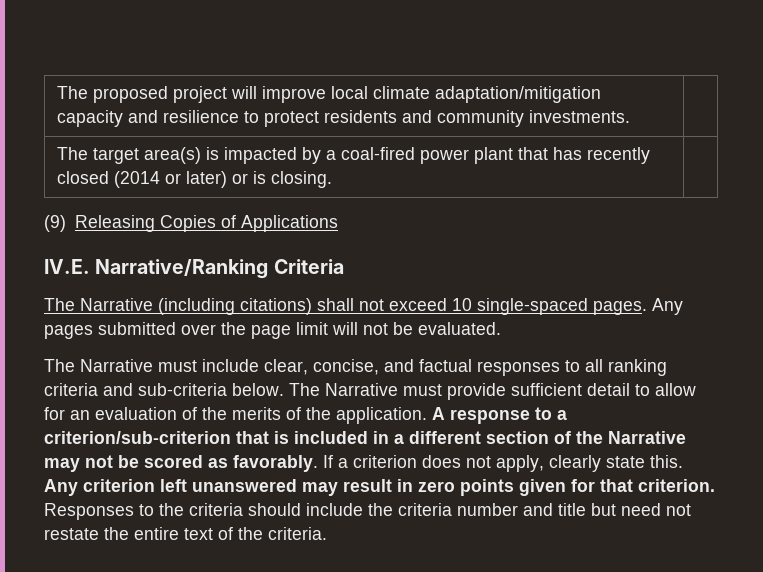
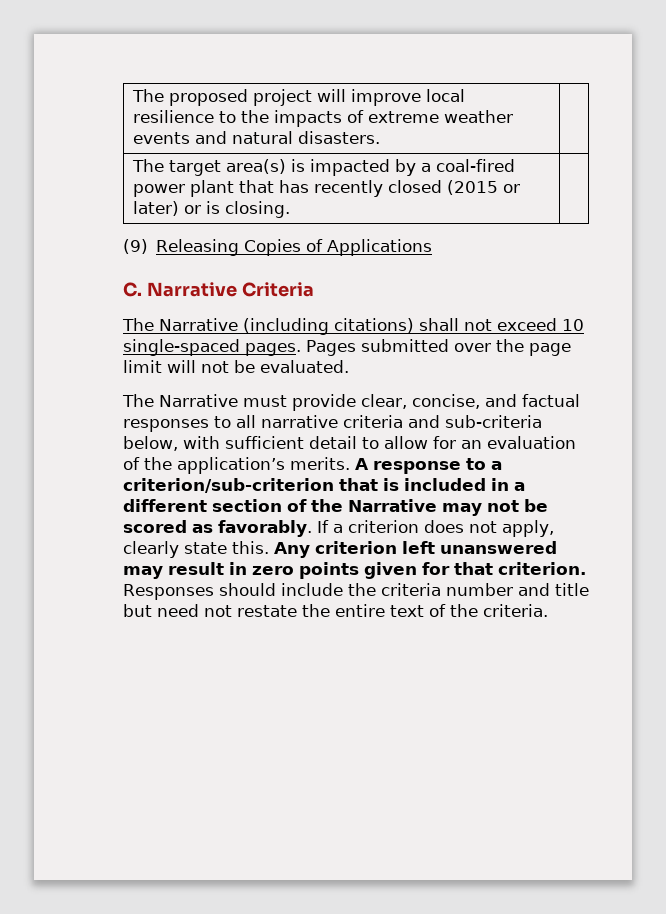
- The proposed project will improve local climate adaptation/mitigation capacity and resilience to protect residents and community investments. |
+ The proposed project will improve local resilience to the impacts of extreme weather events and natural disasters. |
- The target area(s) is impacted by a coal-fired power plant that has recently closed (2014 or later) or is closing. |
+ The target area(s) is impacted by a coal-fired power plant that has recently closed (2015 or later) or is closing. |
- IV.E. Narrative/Ranking Criteria
+ C. Narrative Criteria
- Any pages submitted over the page limit will not be evaluated.
+ Pages submitted over the page limit will not be evaluated.
- The Narrative must include clear, concise, and factual responses to all ranking criteria and sub-criteria below. The Narrative must provide sufficient detail to allow for an evaluation of the merits of the application.
+ The Narrative must provide clear, concise, and factual responses to all narrative criteria and sub-criteria below, with sufficient detail to allow for an evaluation of the application’s merits.
- Responses to the criteria should include the criteria number and title but need not restate the entire text of the criteria.
+ Responses should include the criteria number and title but need not restate the entire text of the criteria.

